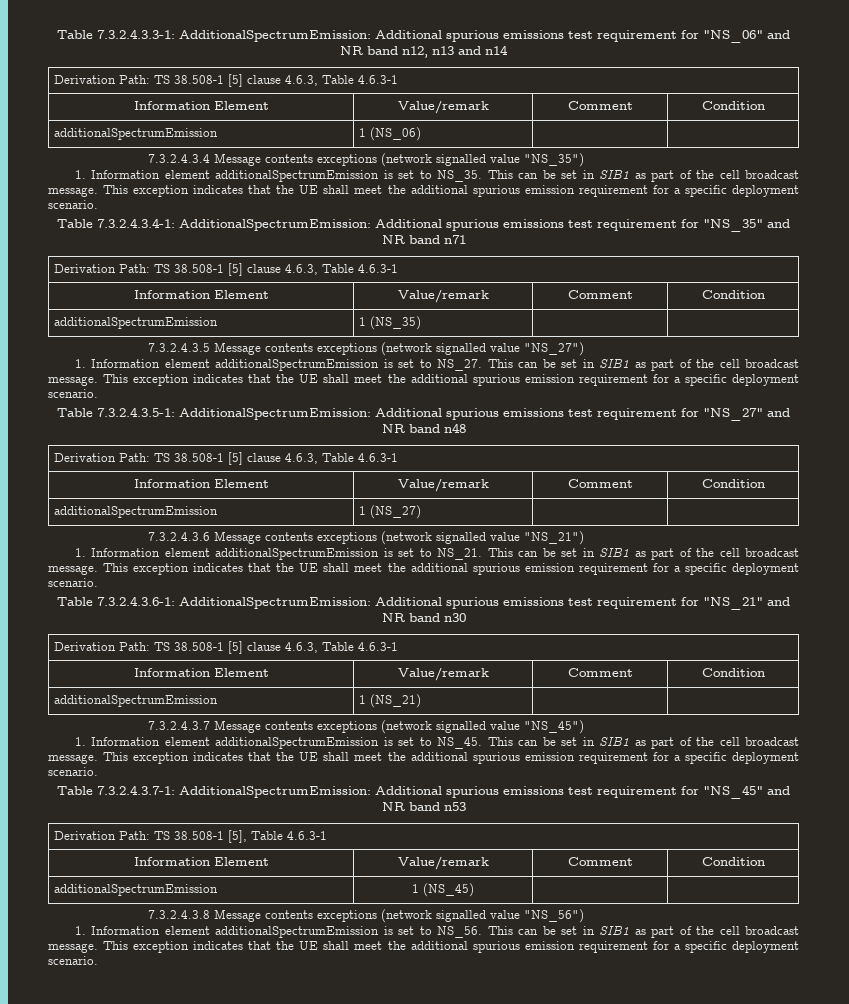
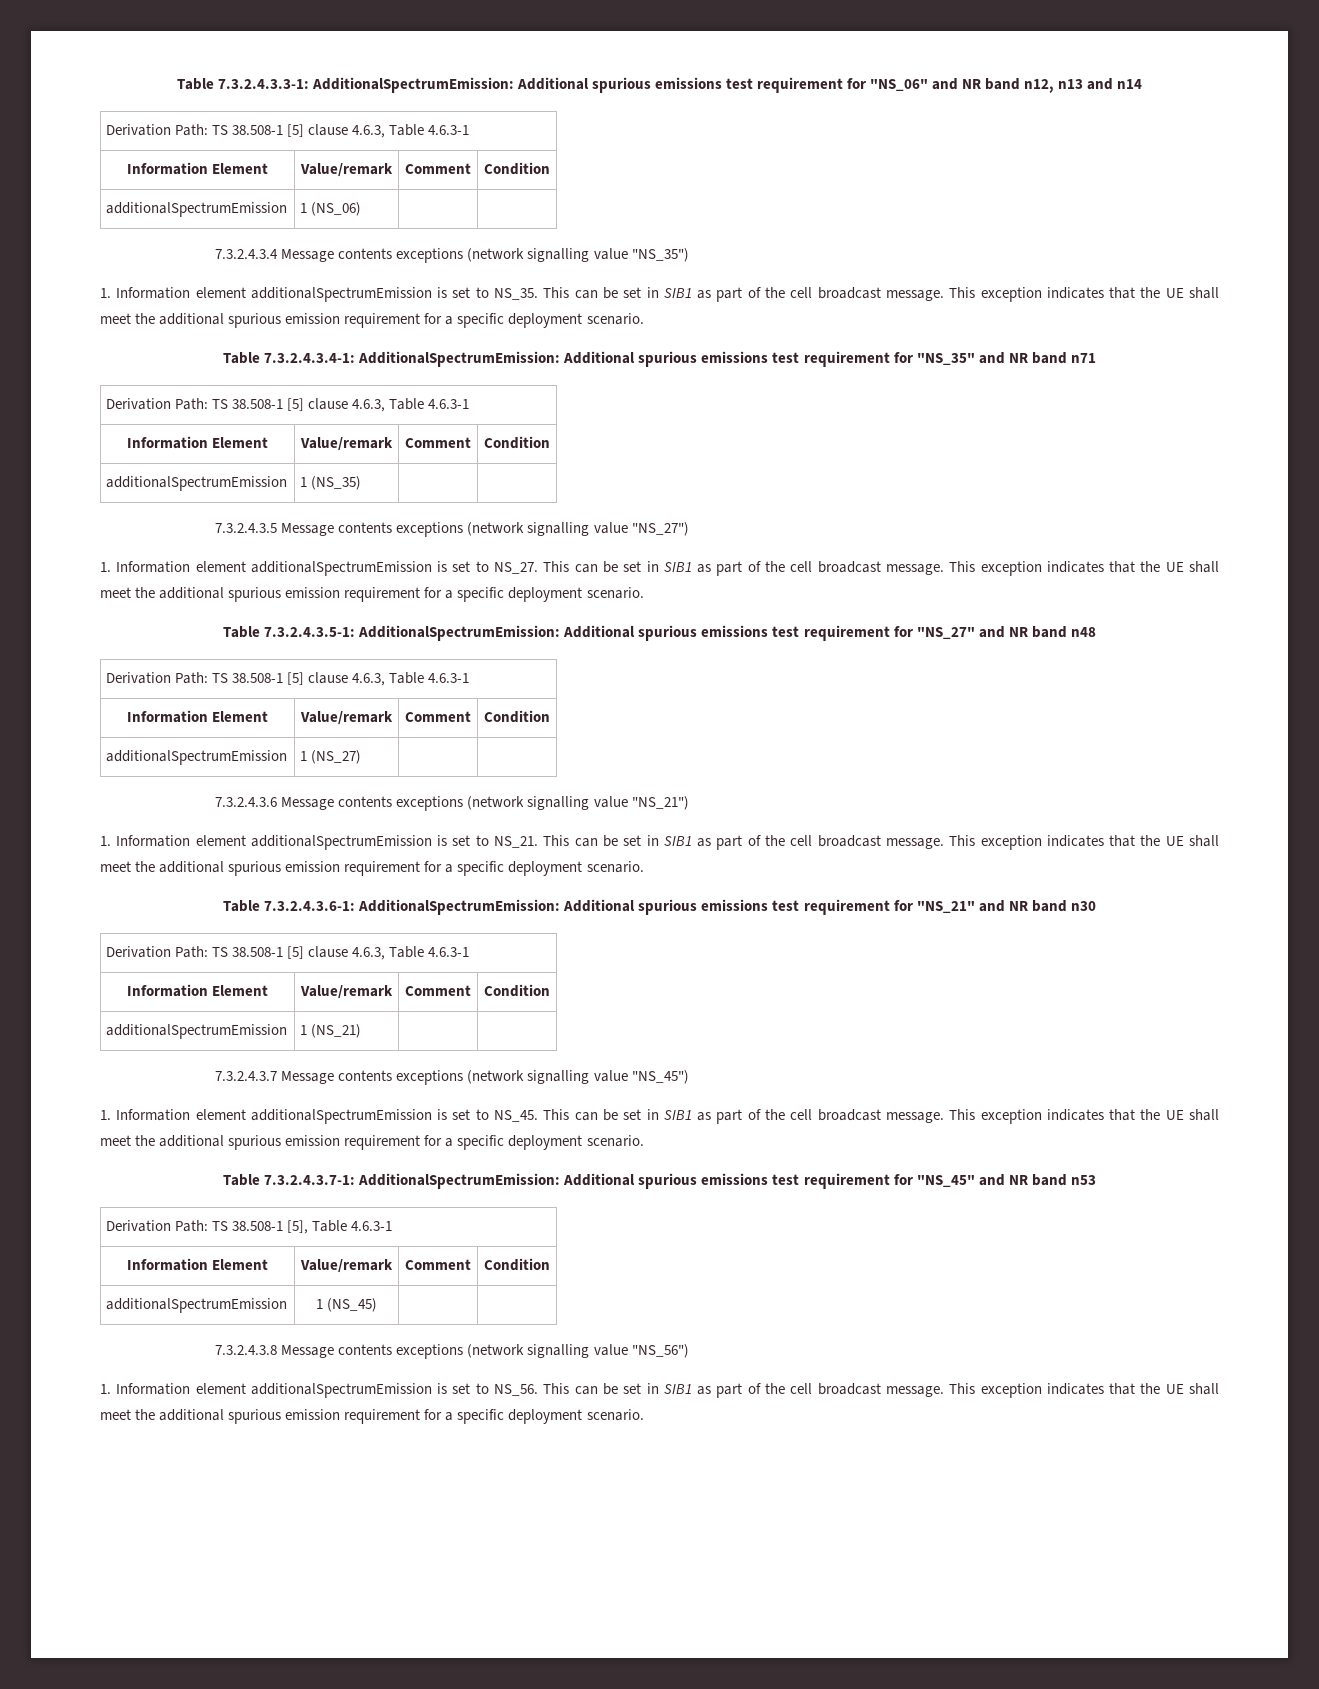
- 7.3.2.4.3.4 Message contents exceptions (network signalled value "NS_35")
+ 7.3.2.4.3.4 Message contents exceptions (network signalling value "NS_35")
- 7.3.2.4.3.5 Message contents exceptions (network signalled value "NS_27")
+ 7.3.2.4.3.5 Message contents exceptions (network signalling value "NS_27")
- 7.3.2.4.3.6 Message contents exceptions (network signalled value "NS_21")
+ 7.3.2.4.3.6 Message contents exceptions (network signalling value "NS_21")
- 7.3.2.4.3.7 Message contents exceptions (network signalled value "NS_45")
+ 7.3.2.4.3.7 Message contents exceptions (network signalling value "NS_45")
- 7.3.2.4.3.8 Message contents exceptions (network signalled value "NS_56")
+ 7.3.2.4.3.8 Message contents exceptions (network signalling value "NS_56")

